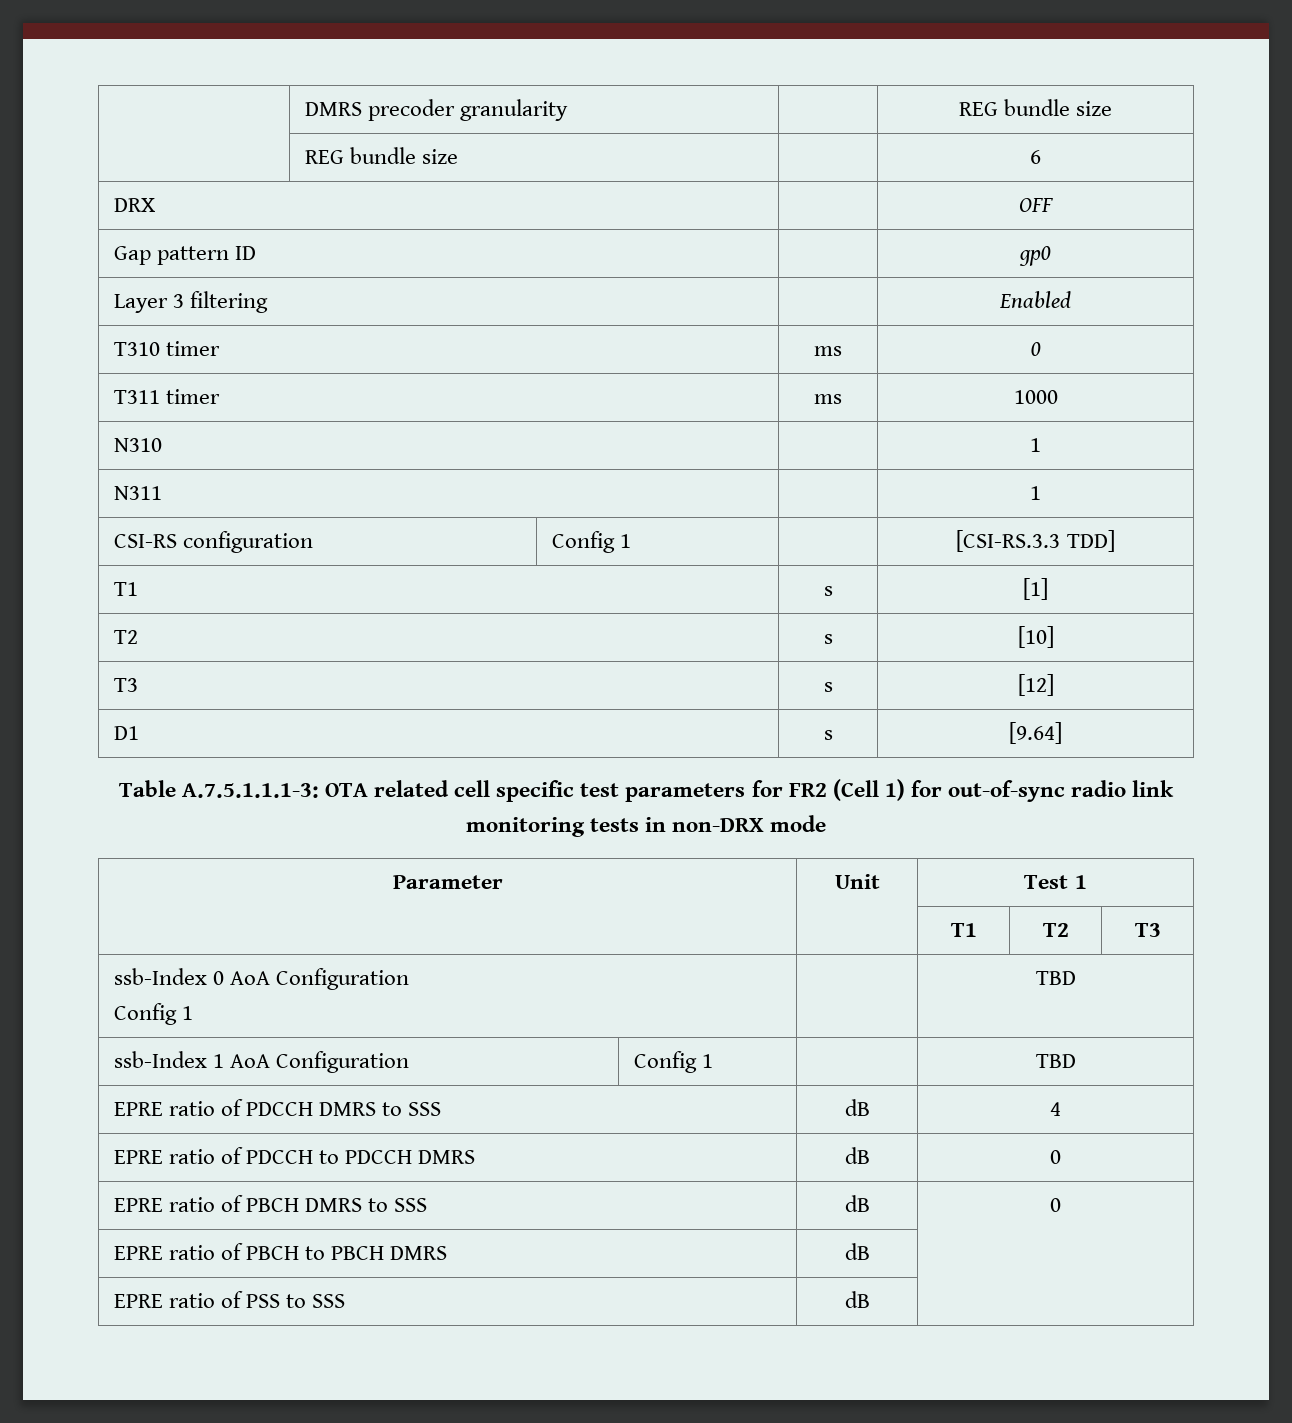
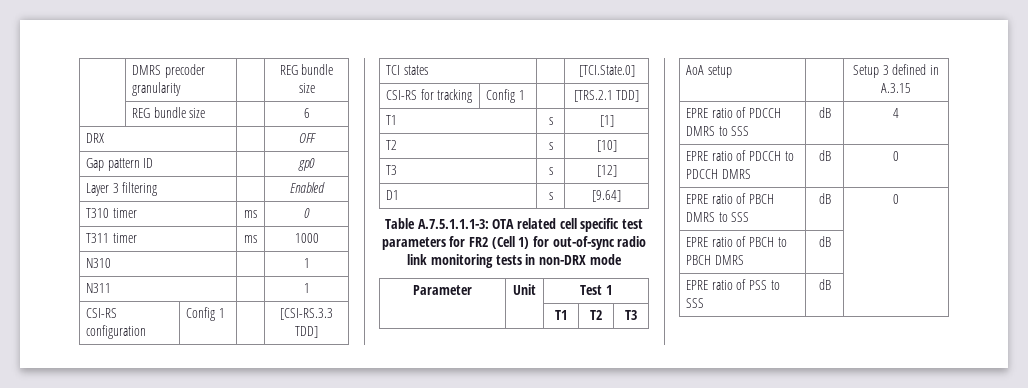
+ TCI states | | [TCI.State.0]
+ CSI-RS for tracking | Config 1 | | [TRS.2.1 TDD]
- ssb-Index 0 AoA Configuration
- Config 1 | | TBD
- ssb-Index 1 AoA Configuration | Config 1 | | TBD
+ AoA setup | | Setup 3 defined in A.3.15

